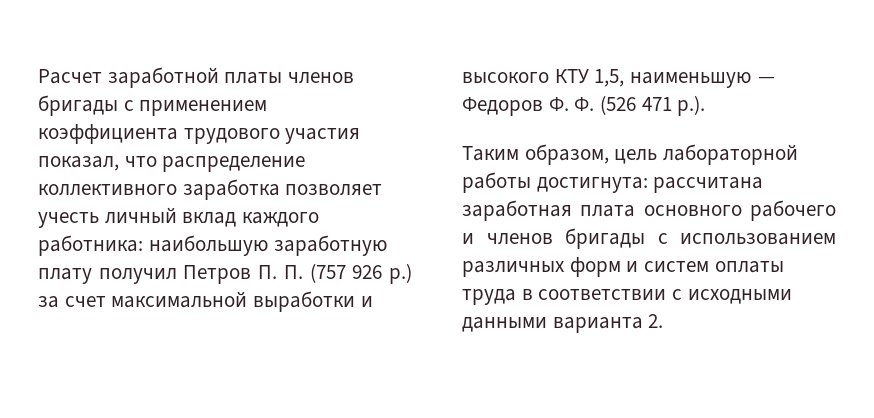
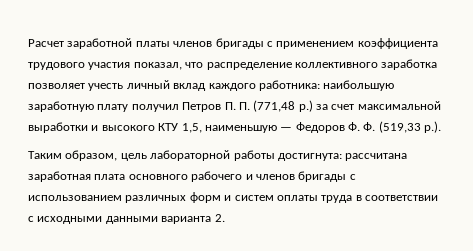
- Расчет заработной платы членов бригады с применением коэффициента трудового участия показал, что распределение коллективного заработка позволяет учесть личный вклад каждого работника: наибольшую заработную плату получил Петров П. П. (757 926 р.) за счет максимальной выработки и высокого КТУ 1,5, наименьшую — Федоров Ф. Ф. (526 471 р.).
+ Расчет заработной платы членов бригады с применением коэффициента трудового участия показал, что распределение коллективного заработка позволяет учесть личный вклад каждого работника: наибольшую заработную плату получил Петров П. П. (771,48 р.) за счет максимальной выработки и высокого КТУ 1,5, наименьшую — Федоров Ф. Ф. (519,33 р.).

